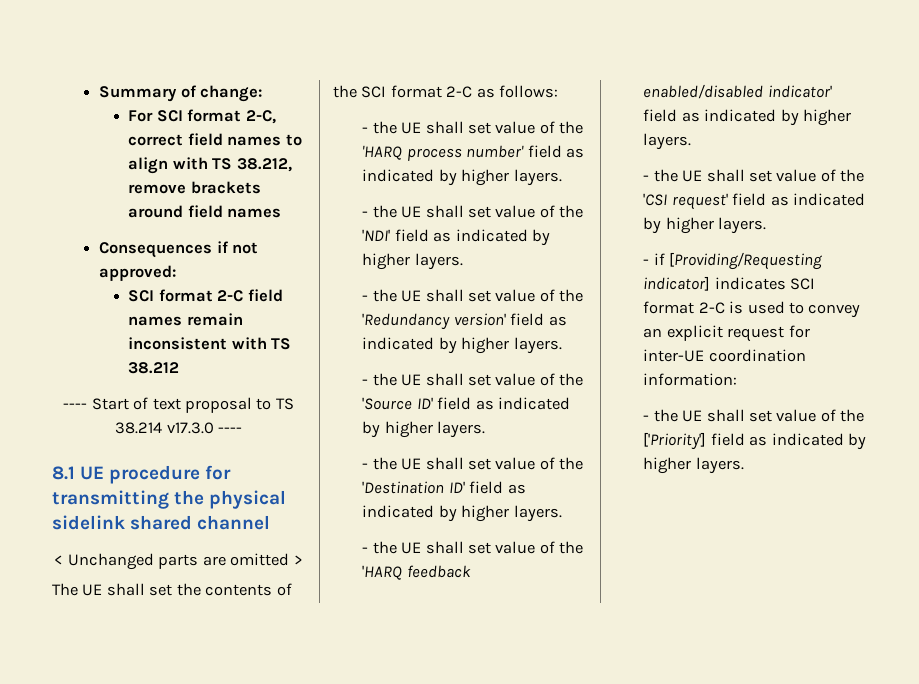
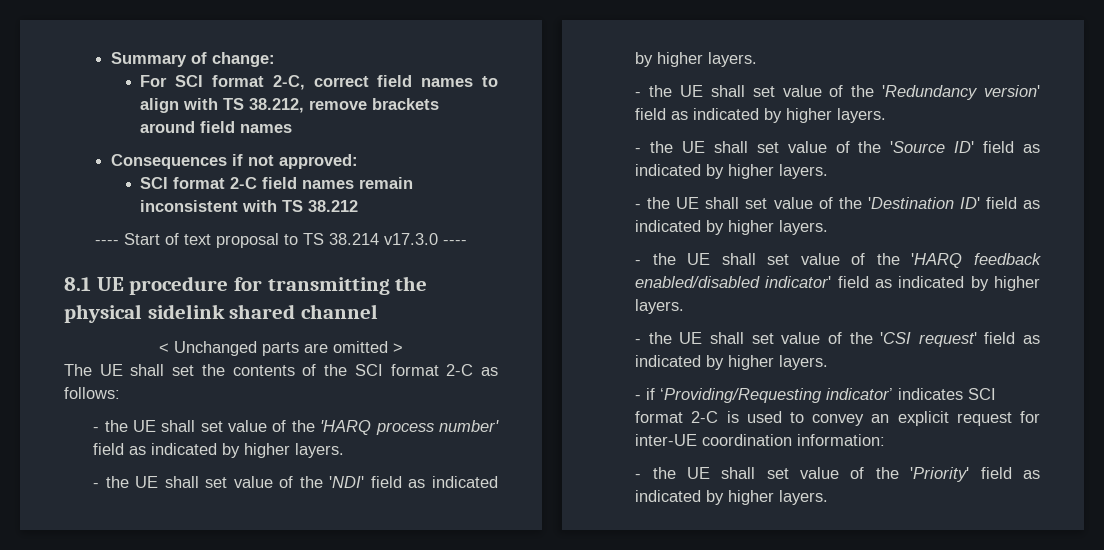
- - if [Providing/Requesting indicator] indicates SCI format 2-C is used to convey an explicit request for inter-UE coordination information:
+ - if ‘Providing/Requesting indicator’ indicates SCI format 2-C is used to convey an explicit request for inter-UE coordination information:
- - the UE shall set value of the ['Priority'] field as indicated by higher layers.
+ - the UE shall set value of the 'Priority' field as indicated by higher layers.

